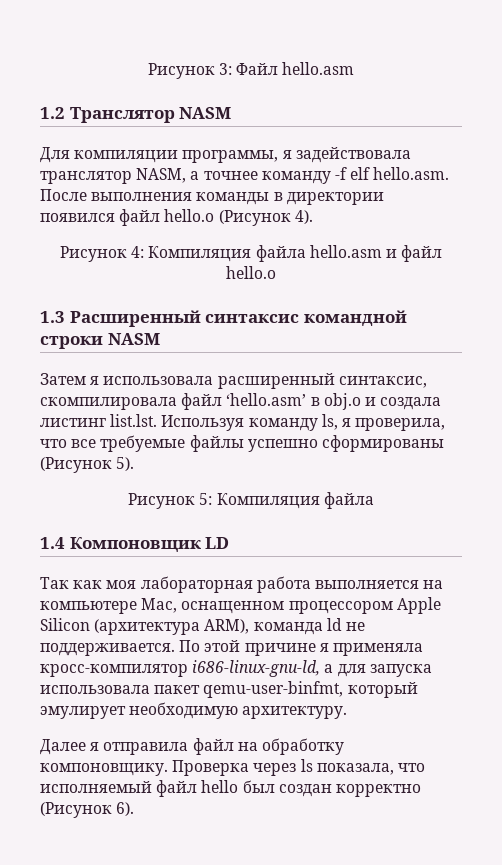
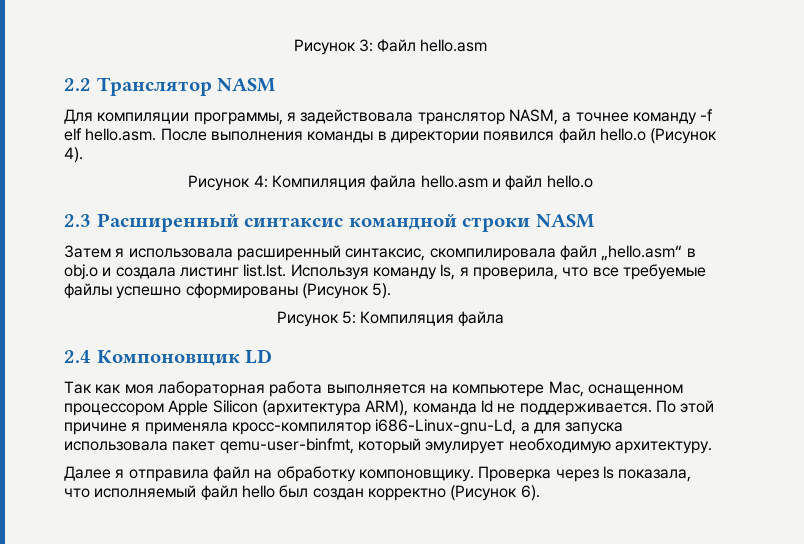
- 1.2 Транслятор NASM
+ 2.2 Транслятор NASM
- 1.3 Расширенный синтаксис командной строки NASM
+ 2.3 Расширенный синтаксис командной строки NASM
- Затем я использовала расширенный синтаксис, скомпилировала файл ‘hello.asm’ в obj.o и создала листинг list.lst. Используя команду ls, я проверила, что все требуемые файлы успешно сформированы (Рисунок 5).
+ Затем я использовала расширенный синтаксис, скомпилировала файл „hello.asm“ в obj.o и создала листинг list.lst. Используя команду ls, я проверила, что все требуемые файлы успешно сформированы (Рисунок 5).
- 1.4 Компоновщик LD
+ 2.4 Компоновщик LD
- По этой причине я применяла кросс-компилятор i686-linux-gnu-ld, а для запуска использовала пакет qemu-user-binfmt, который эмулирует необходимую архитектуру.
+ По этой причине я применяла кросс-компилятор i686-Linux-gnu-Ld, а для запуска использовала пакет qemu-user-binfmt, который эмулирует необходимую архитектуру.

